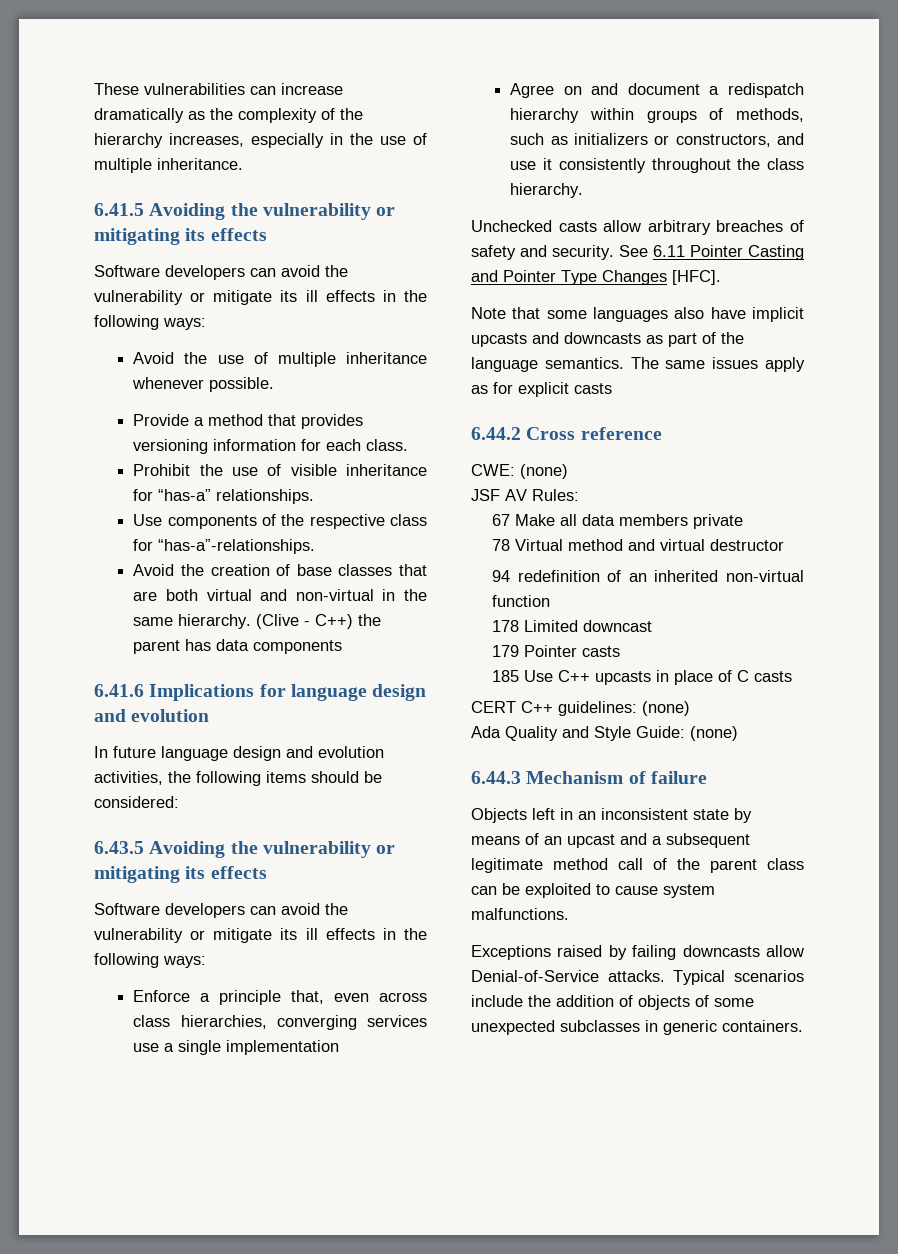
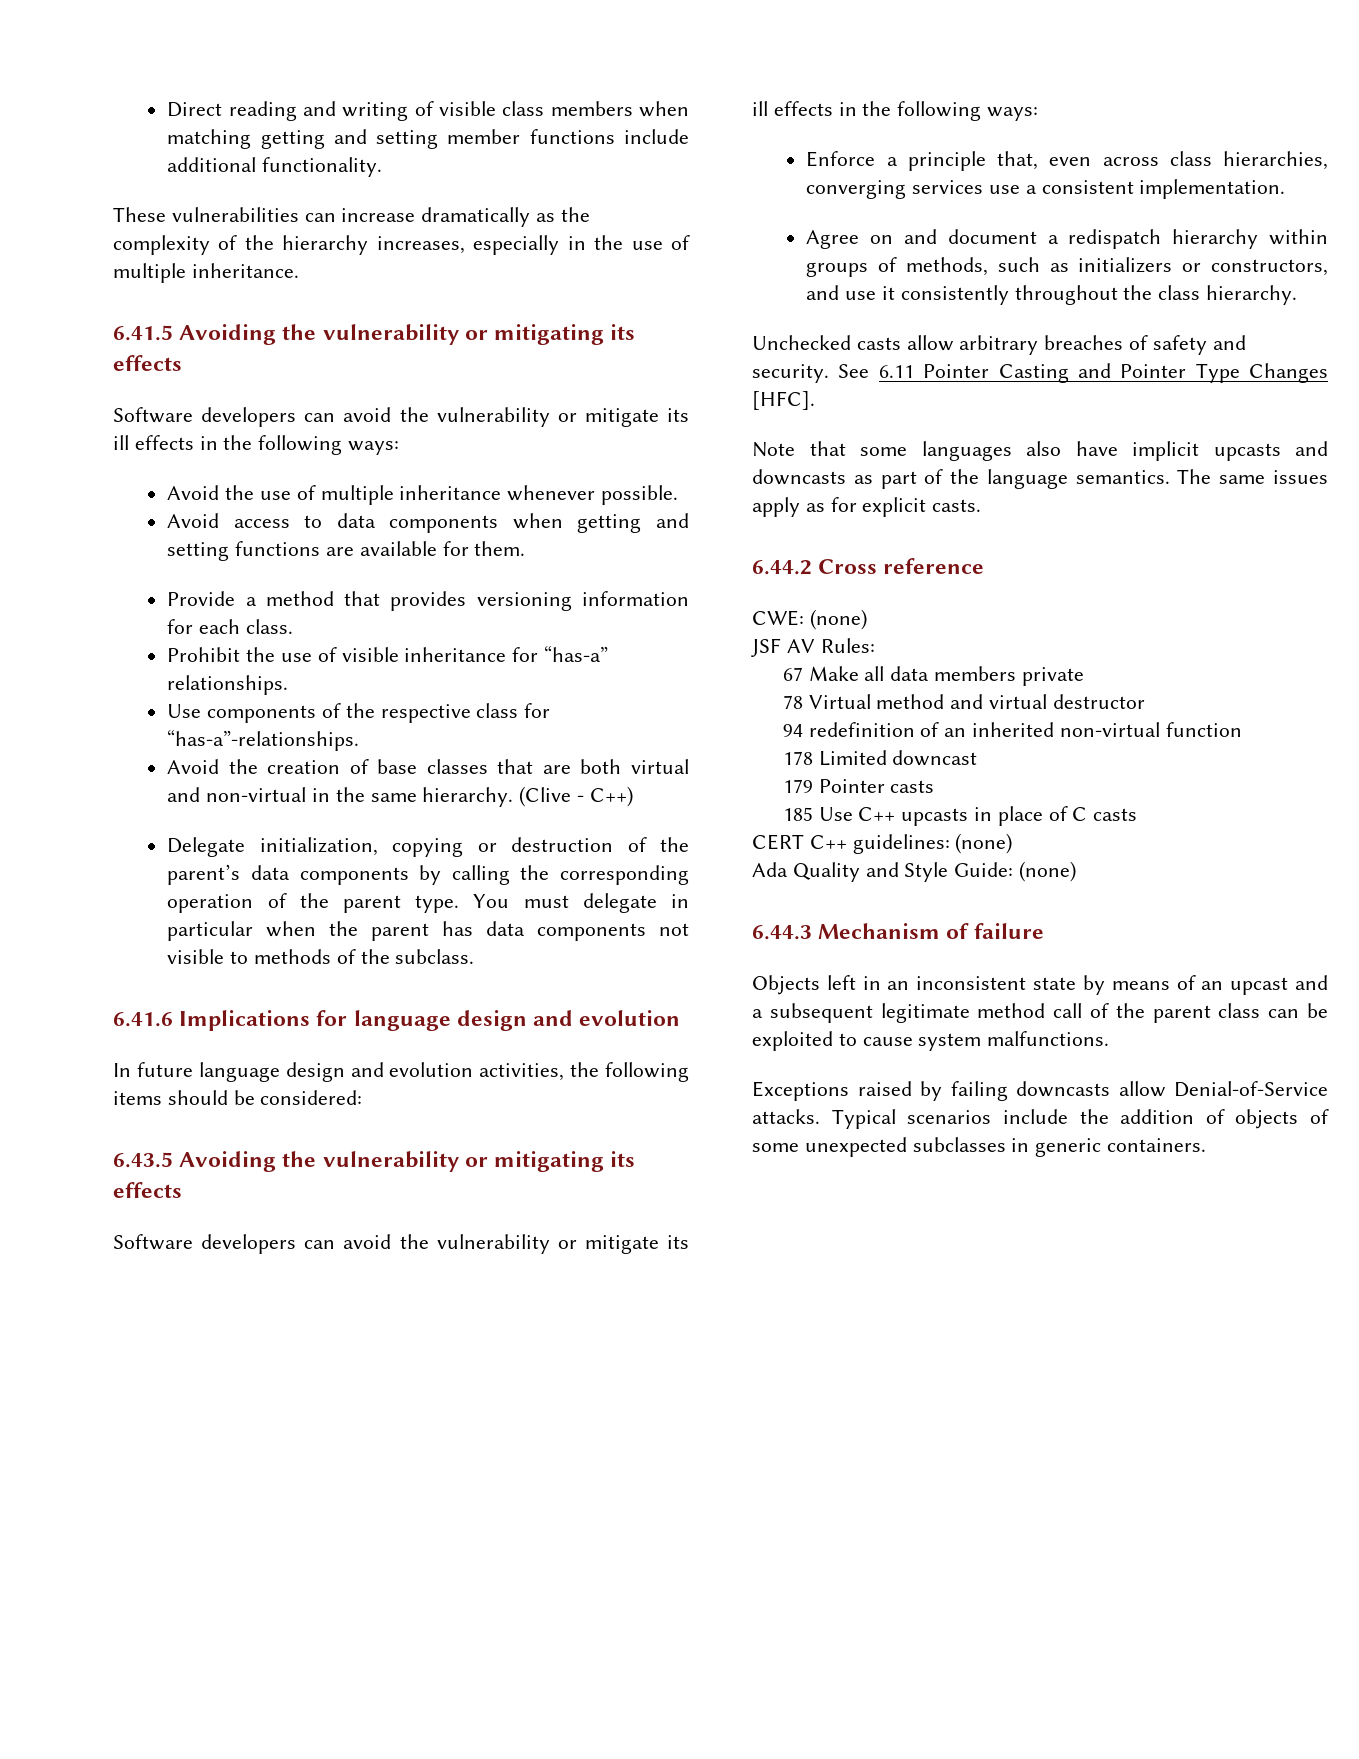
+ Direct reading and writing of visible class members when matching getting and setting member functions include additional functionality.
+ Avoid access to data components when getting and setting functions are available for them.
- (Clive - C++) the parent has data components
+ (Clive - C++)
+ Delegate initialization, copying or destruction of the parent’s data components by calling the corresponding operation of the parent type. You must delegate in particular when the parent has data components not visible to methods of the subclass.
- Enforce a principle that, even across class hierarchies, converging services use a single implementation
+ Enforce a principle that, even across class hierarchies, converging services use a consistent implementation.
- The same issues apply as for explicit casts
+ The same issues apply as for explicit casts.

